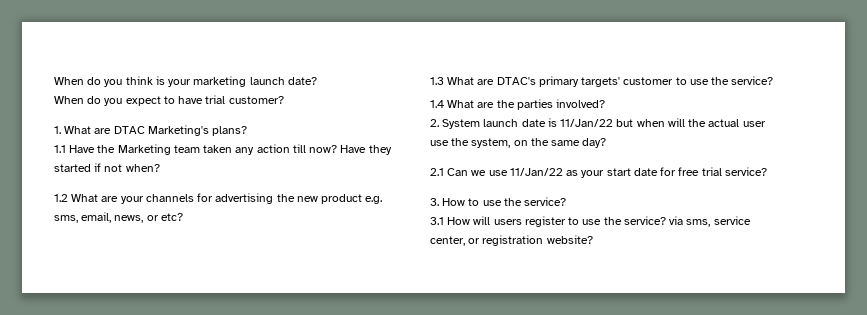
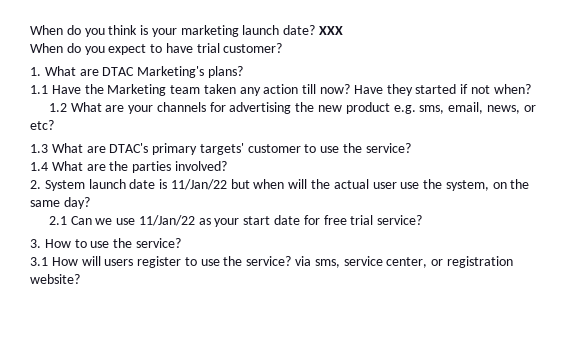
+ XXX

